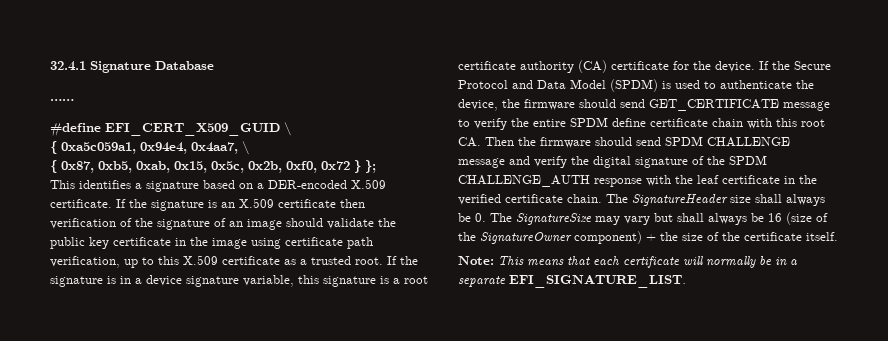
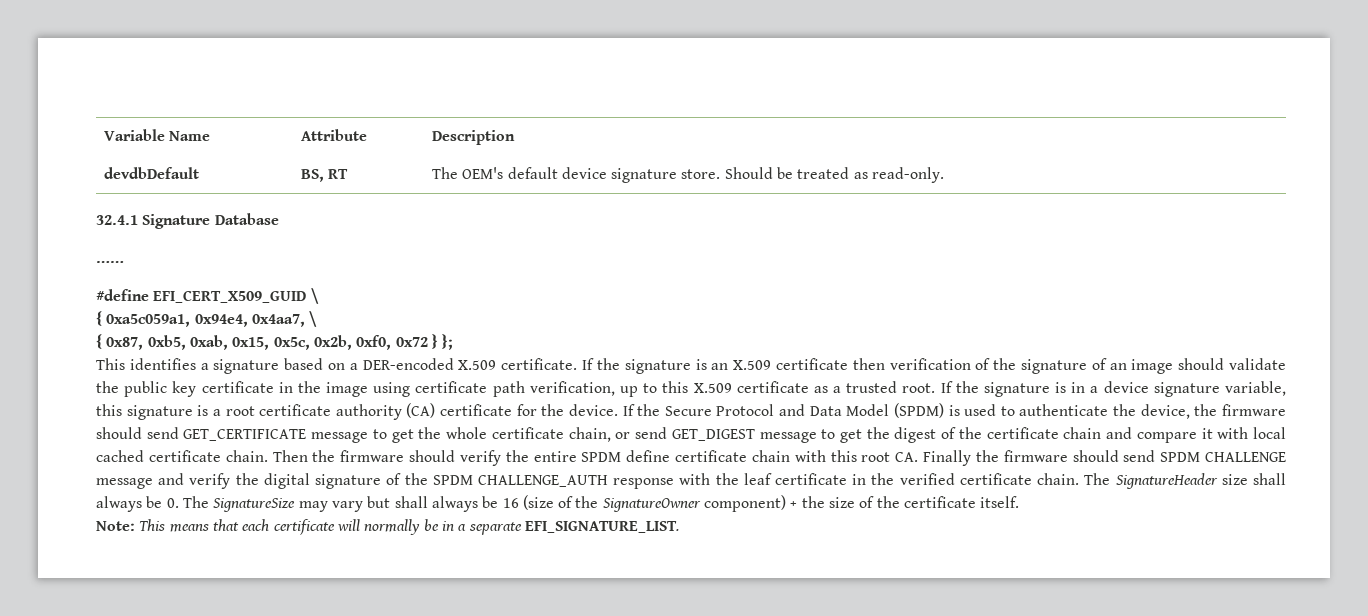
+ Variable Name | Attribute | Description
+ devdbDefault | BS, RT | The OEM's default device signature store. Should be treated as read-only.
- If the Secure Protocol and Data Model (SPDM) is used to authenticate the device, the firmware should send GET_CERTIFICATE message to verify the entire SPDM define certificate chain with this root CA. Then the firmware should send SPDM CHALLENGE message and verify the digital signature of the SPDM CHALLENGE_AUTH response with the leaf certificate in the verified certificate chain.
+ If the Secure Protocol and Data Model (SPDM) is used to authenticate the device, the firmware should send GET_CERTIFICATE message to get the whole certificate chain, or send GET_DIGEST message to get the digest of the certificate chain and compare it with local cached certificate chain. Then the firmware should verify the entire SPDM define certificate chain with this root CA. Finally the firmware should send SPDM CHALLENGE message and verify the digital signature of the SPDM CHALLENGE_AUTH response with the leaf certificate in the verified certificate chain.

